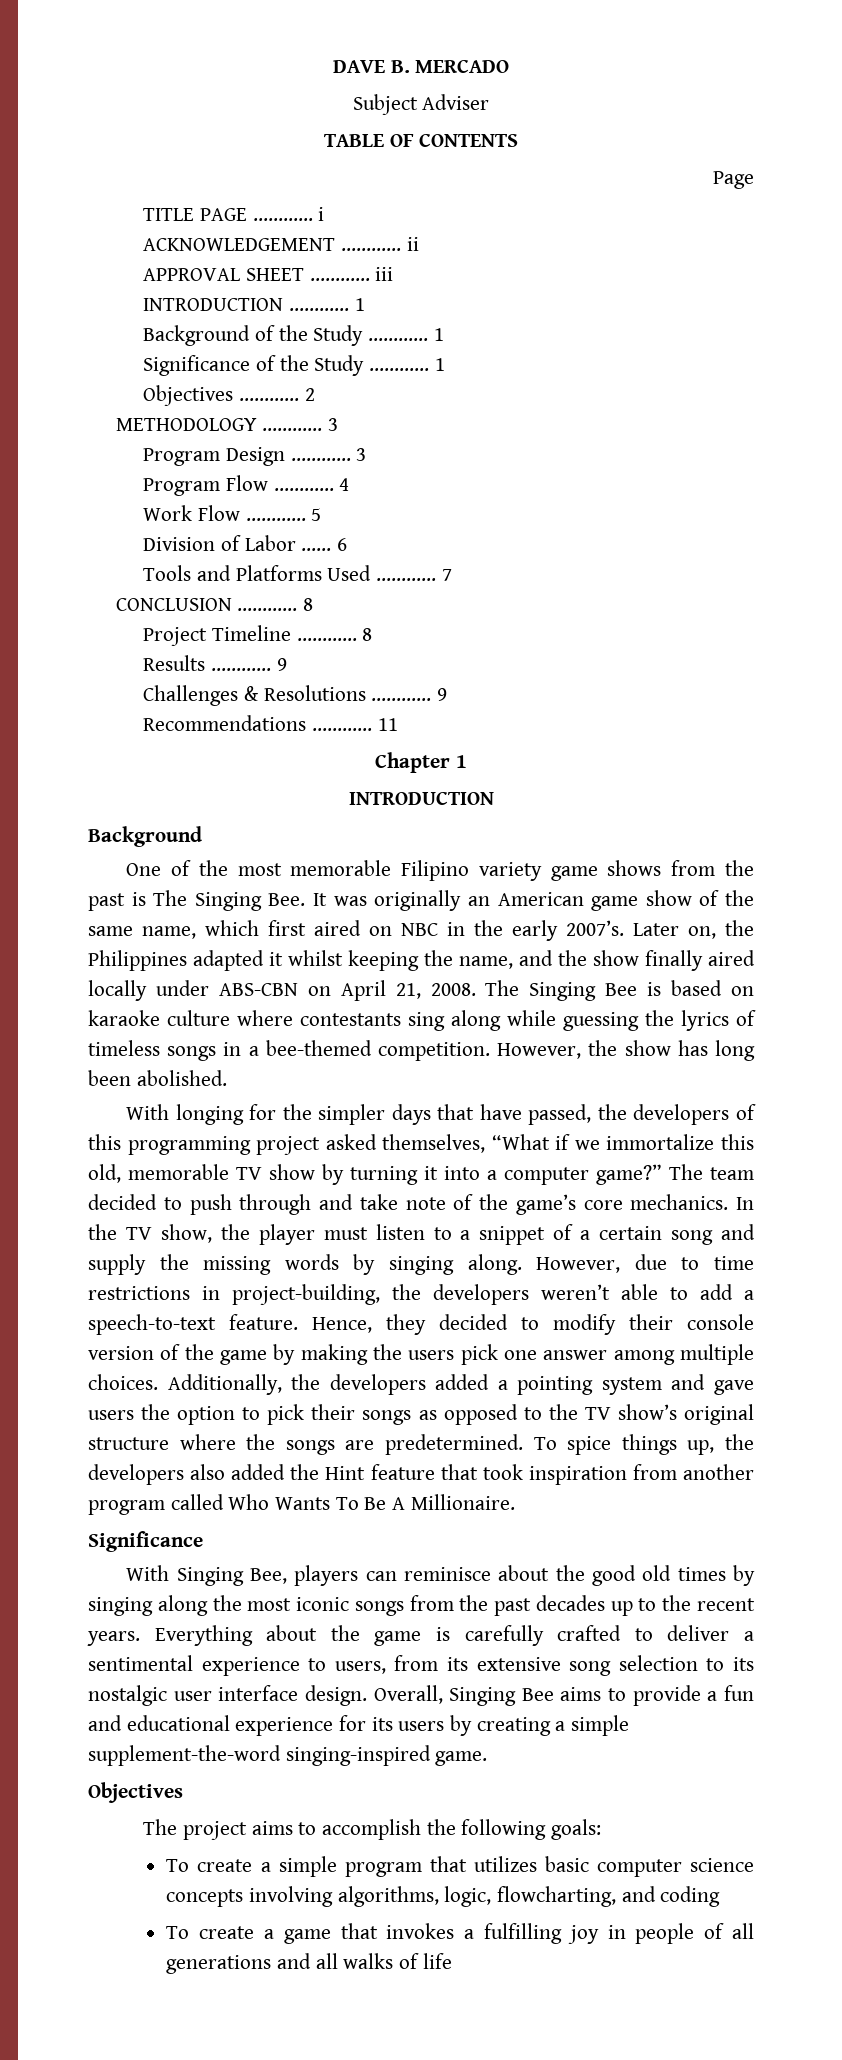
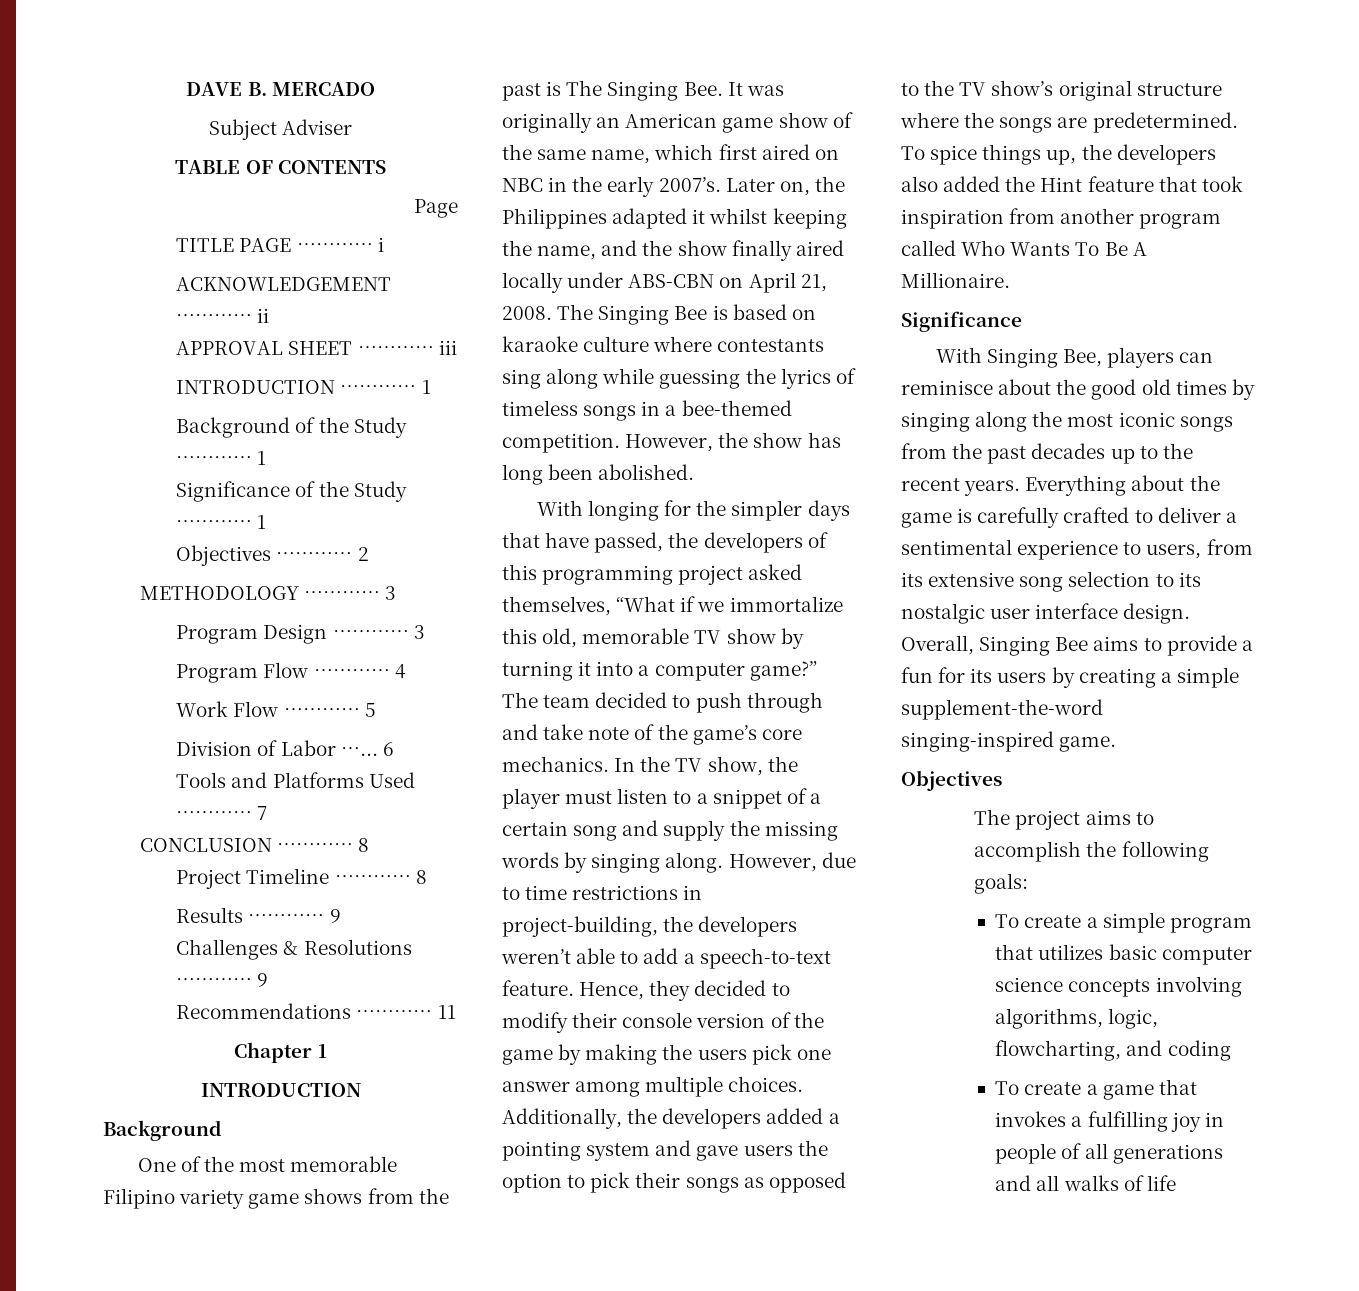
- Overall, Singing Bee aims to provide a fun and educational experience for its users by creating a simple supplement-the-word singing-inspired game.
+ Overall, Singing Bee aims to provide a fun for its users by creating a simple supplement-the-word singing-inspired game.

